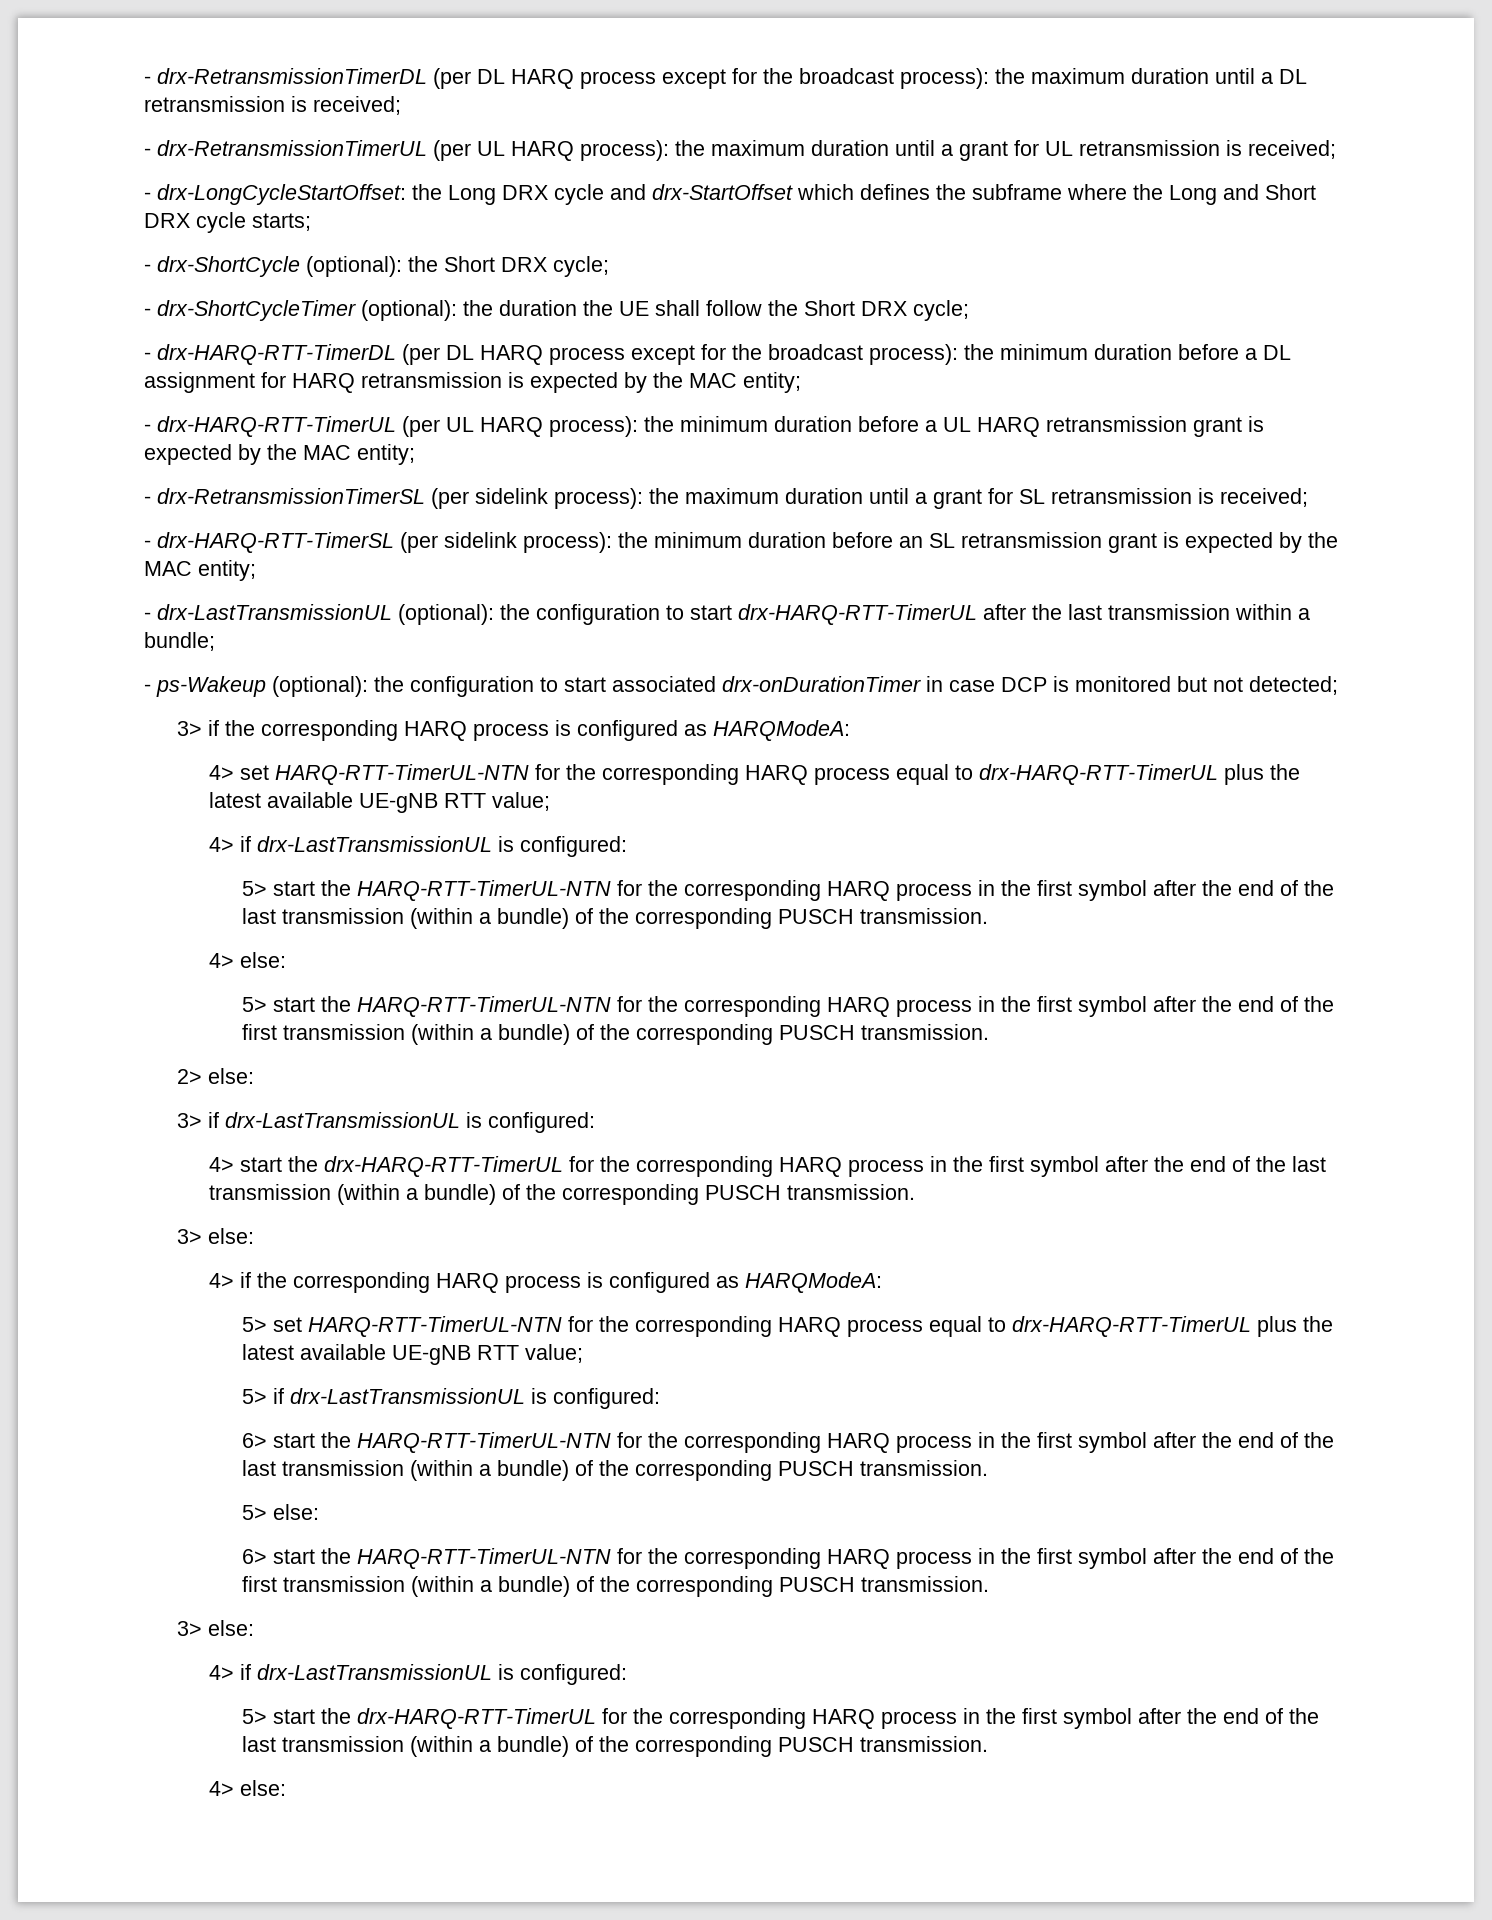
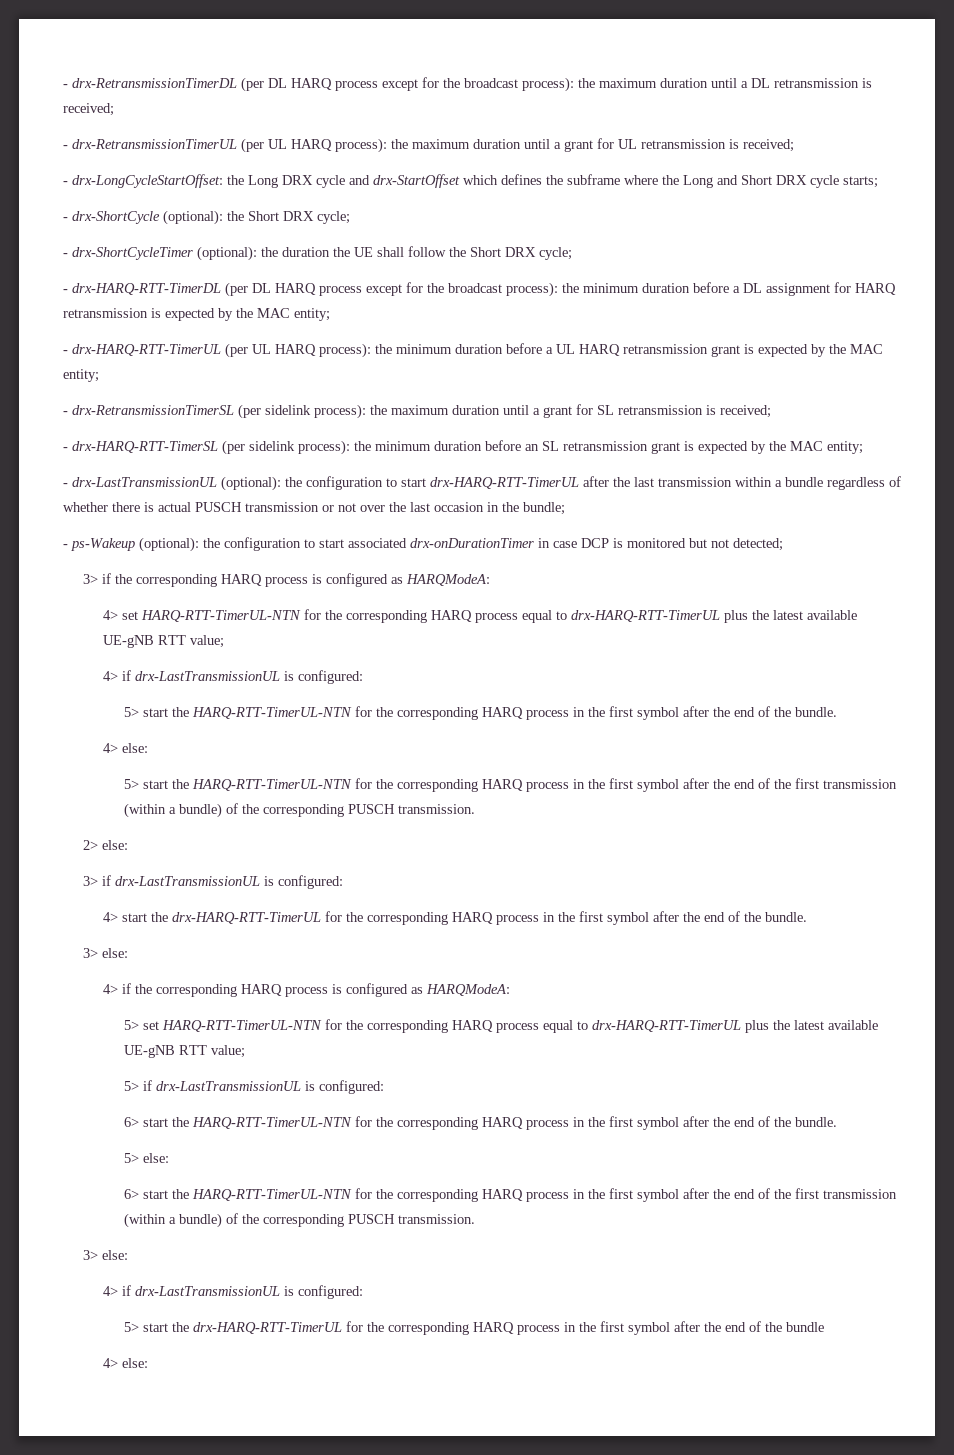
- - drx-LastTransmissionUL (optional): the configuration to start drx-HARQ-RTT-TimerUL after the last transmission within a bundle;
+ - drx-LastTransmissionUL (optional): the configuration to start drx-HARQ-RTT-TimerUL after the last transmission within a bundle regardless of whether there is actual PUSCH transmission or not over the last occasion in the bundle;
- 5> start the HARQ-RTT-TimerUL-NTN for the corresponding HARQ process in the first symbol after the end of the last transmission (within a bundle) of the corresponding PUSCH transmission.
+ 5> start the HARQ-RTT-TimerUL-NTN for the corresponding HARQ process in the first symbol after the end of the bundle.
- 4> start the drx-HARQ-RTT-TimerUL for the corresponding HARQ process in the first symbol after the end of the last transmission (within a bundle) of the corresponding PUSCH transmission.
+ 4> start the drx-HARQ-RTT-TimerUL for the corresponding HARQ process in the first symbol after the end of the bundle.
- 6> start the HARQ-RTT-TimerUL-NTN for the corresponding HARQ process in the first symbol after the end of the last transmission (within a bundle) of the corresponding PUSCH transmission.
+ 6> start the HARQ-RTT-TimerUL-NTN for the corresponding HARQ process in the first symbol after the end of the bundle.
- 5> start the drx-HARQ-RTT-TimerUL for the corresponding HARQ process in the first symbol after the end of the last transmission (within a bundle) of the corresponding PUSCH transmission.
+ 5> start the drx-HARQ-RTT-TimerUL for the corresponding HARQ process in the first symbol after the end of the bundle

